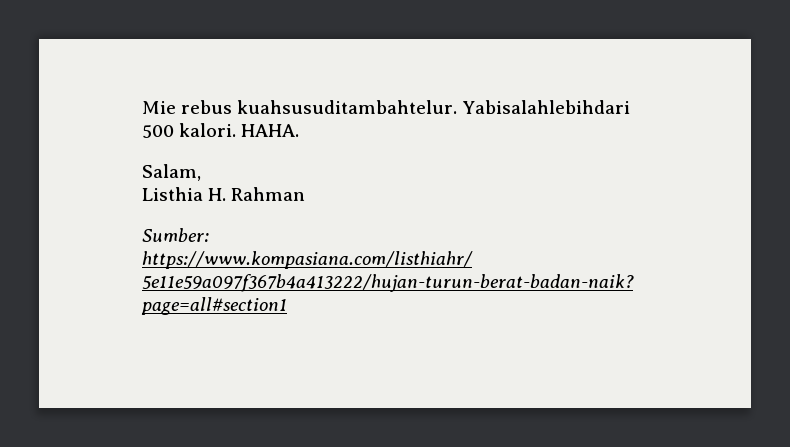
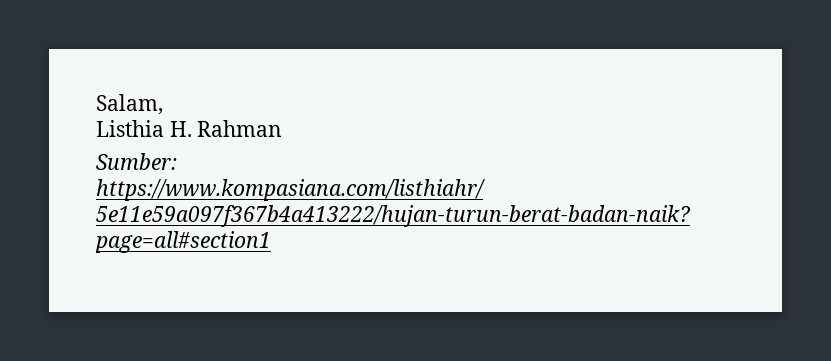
- Mie rebus kuahsusuditambahtelur. Yabisalahlebihdari 500 kalori. HAHA.

